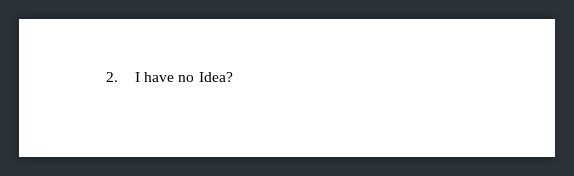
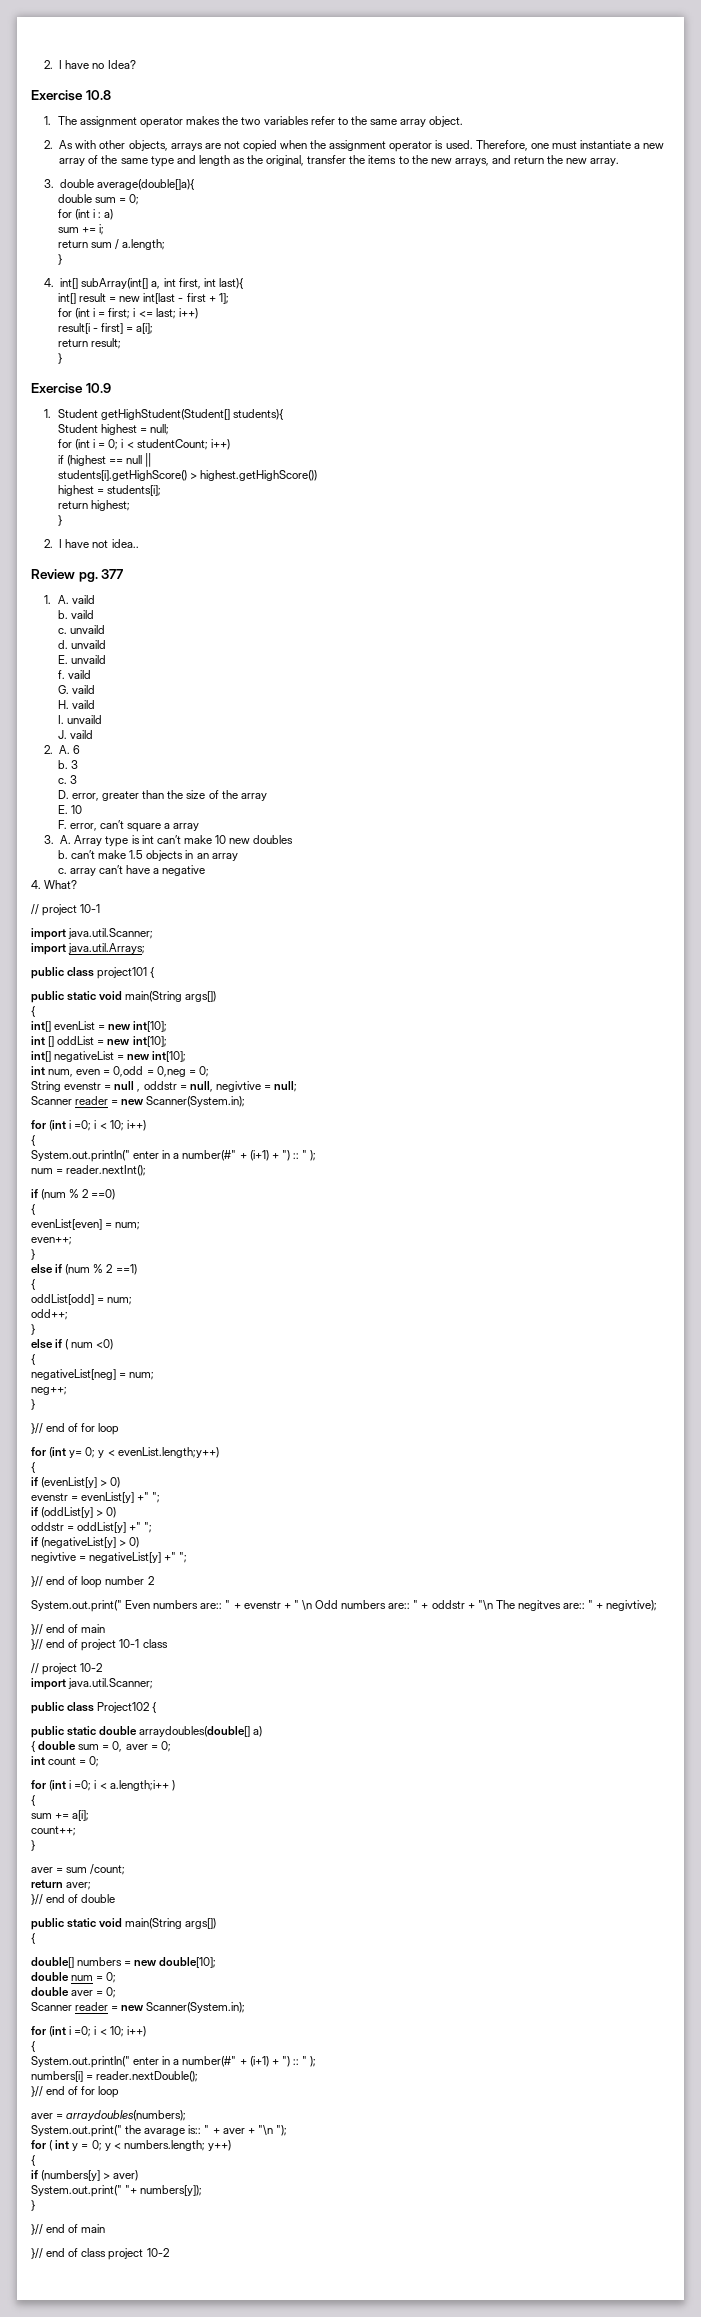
+ Exercise 10.8
+ 1. The assignment operator makes the two variables refer to the same array object.
+ 2. As with other objects, arrays are not copied when the assignment operator is used. Therefore, one must instantiate a new array of the same type and length as the original, transfer the items to the new arrays, and return the new array.
+ 3. double average(double[]a){
+ double sum = 0;
+ for (int i : a)
+ sum += i;
+ return sum / a.length;
+ }
+ 4. int[] subArray(int[] a, int first, int last){
+ int[] result = new int[last - first + 1];
+ for (int i = first; i <= last; i++)
+ result[i - first] = a[i];
+ return result;
+ }
+ Exercise 10.9
+ 1. Student getHighStudent(Student[] students){
+ Student highest = null;
+ for (int i = 0; i < studentCount; i++)
+ if (highest == null ||
+ students[i].getHighScore() > highest.getHighScore())
+ highest = students[i];
+ return highest;
+ }
+ 2. I have not idea..
+ Review pg. 377
+ 1. A. vaild
+ b. vaild
+ c. unvaild
+ d. unvaild
+ E. unvaild
+ f. vaild
+ G. vaild
+ H. vaild
+ I. unvaild
+ J. vaild
+ 2. A. 6
+ b. 3
+ c. 3
+ D. error, greater than the size of the array
+ E. 10
+ F. error, can’t square a array
+ 3. A. Array type is int can’t make 10 new doubles
+ b. can’t make 1.5 objects in an array
+ c. array can’t have a negative
+ 4. What?
+ // project 10-1
+ import java.util.Scanner;
+ import java.util.Arrays;
+ public class project101 {
+ public static void main(String args[])
+ {
+ int[] evenList = new int[10];
+ int [] oddList = new int[10];
+ int[] negativeList = new int[10];
+ int num, even = 0,odd = 0,neg = 0;
+ String evenstr = null , oddstr = null, negivtive = null;
+ Scanner reader = new Scanner(System.in);
+ for (int i =0; i < 10; i++)
+ {
+ System.out.println(" enter in a number(#" + (i+1) + ") :: " );
+ num = reader.nextInt();
+ if (num % 2 ==0)
+ {
+ evenList[even] = num;
+ even++;
+ }
+ else if (num % 2 ==1)
+ {
+ oddList[odd] = num;
+ odd++;
+ }
+ else if ( num <0)
+ {
+ negativeList[neg] = num;
+ neg++;
+ }
+ }// end of for loop
+ for (int y= 0; y < evenList.length;y++)
+ {
+ if (evenList[y] > 0)
+ evenstr = evenList[y] +" ";
+ if (oddList[y] > 0)
+ oddstr = oddList[y] +" ";
+ if (negativeList[y] > 0)
+ negivtive = negativeList[y] +" ";
+ }// end of loop number 2
+ System.out.print(" Even numbers are:: " + evenstr + " \n Odd numbers are:: " + oddstr + "\n The negitves are:: " + negivtive);
+ }// end of main
+ }// end of project 10-1 class
+ // project 10-2
+ import java.util.Scanner;
+ public class Project102 {
+ public static double arraydoubles(double[] a)
+ { double sum = 0, aver = 0;
+ int count = 0;
+ for (int i =0; i < a.length;i++ )
+ {
+ sum += a[i];
+ count++;
+ }
+ aver = sum /count;
+ return aver;
+ }// end of double
+ public static void main(String args[])
+ {
+ double[] numbers = new double[10];
+ double num = 0;
+ double aver = 0;
+ Scanner reader = new Scanner(System.in);
+ for (int i =0; i < 10; i++)
+ {
+ System.out.println(" enter in a number(#" + (i+1) + ") :: " );
+ numbers[i] = reader.nextDouble();
+ }// end of for loop
+ aver = arraydoubles(numbers);
+ System.out.print(" the avarage is:: " + aver + "\n ");
+ for ( int y = 0; y < numbers.length; y++)
+ {
+ if (numbers[y] > aver)
+ System.out.print(" "+ numbers[y]);
+ }
+ }// end of main
+ }// end of class project 10-2

